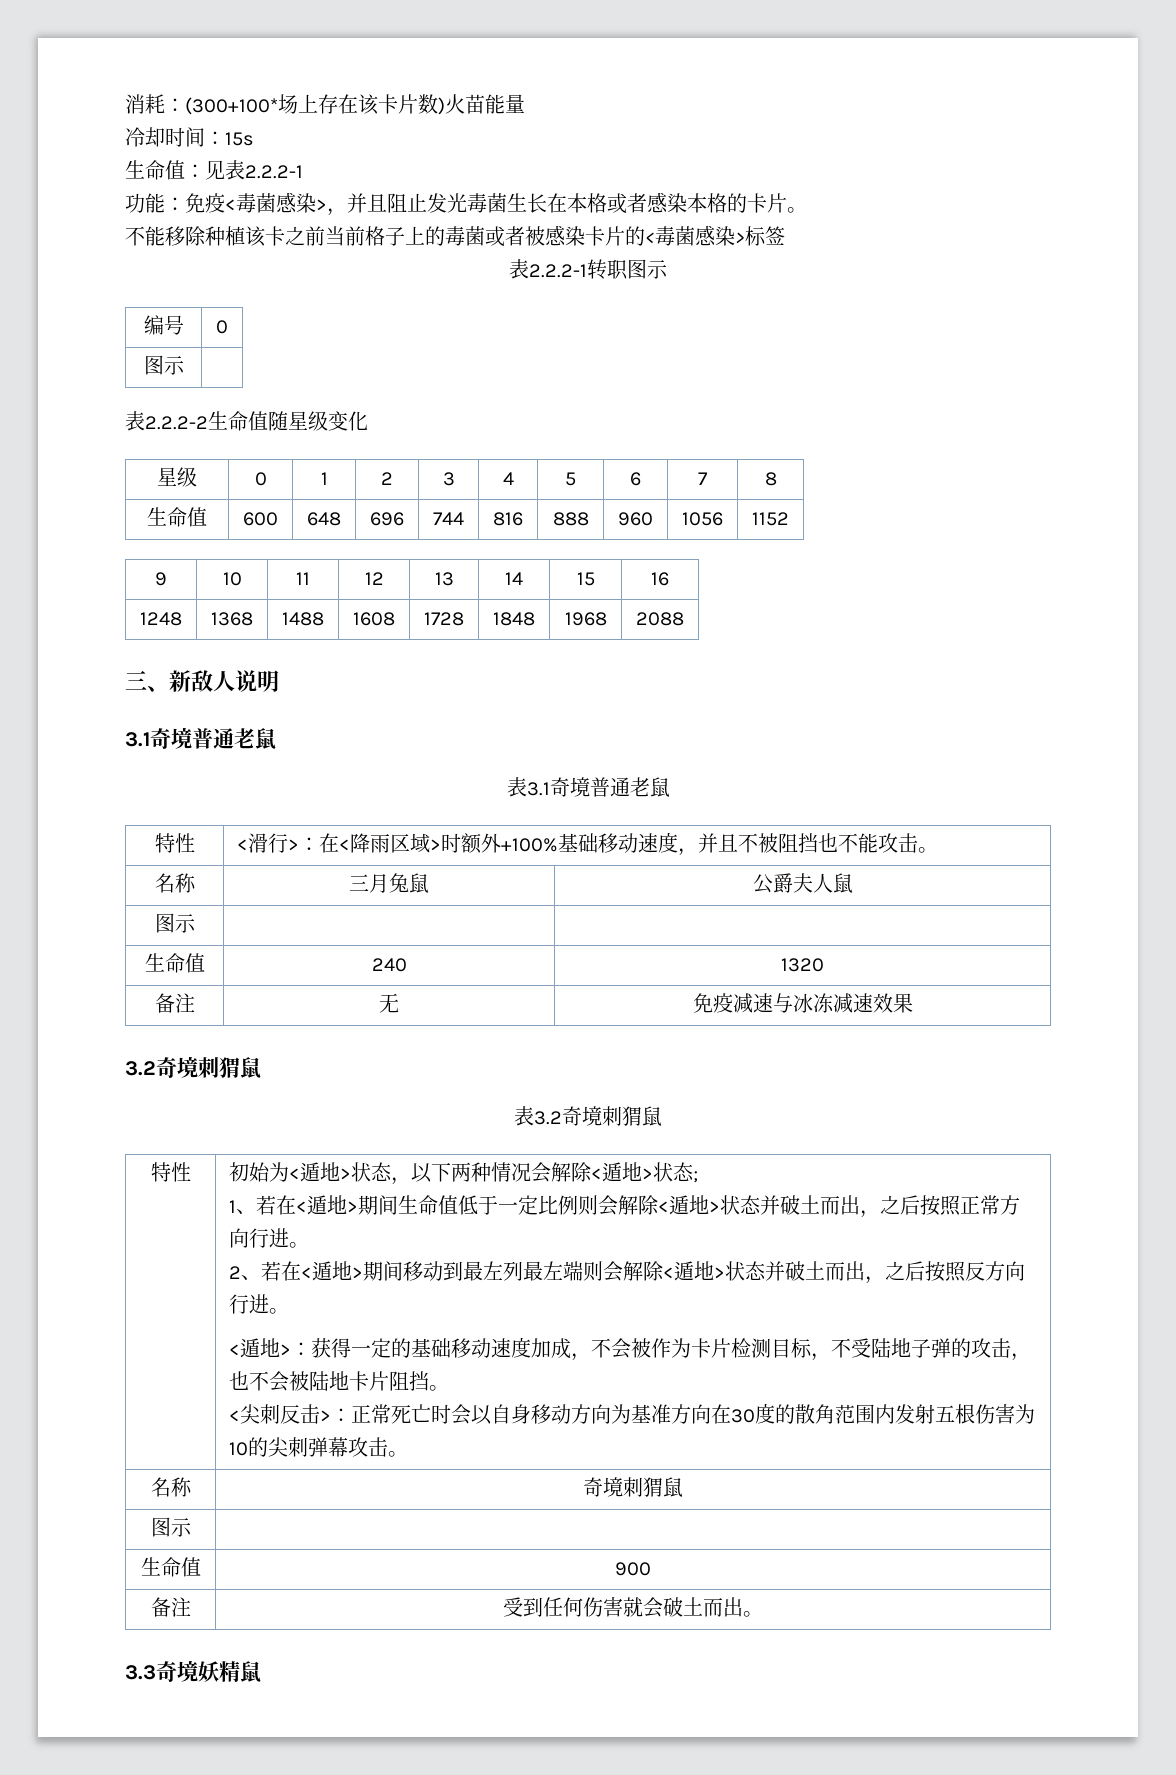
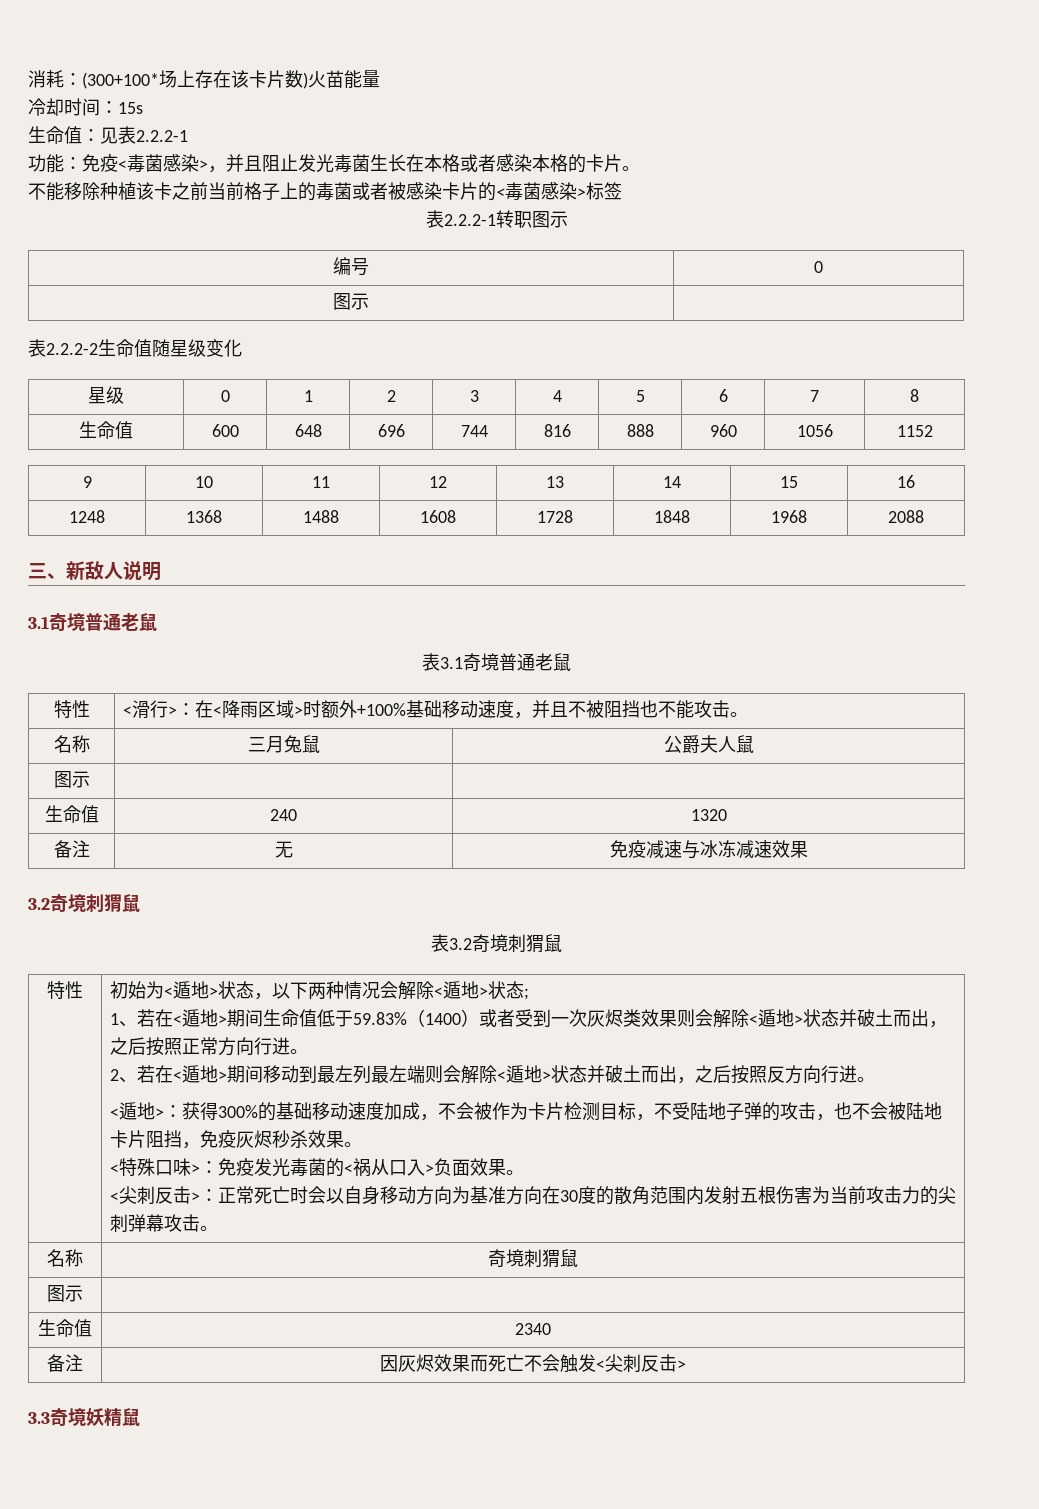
- 1、若在<遁地>期间生命值低于一定比例则会解除<遁地>状态并破土而出，之后按照正常方向行进。
+ 1、若在<遁地>期间生命值低于59.83%（1400）或者受到一次灰烬类效果则会解除<遁地>状态并破土而出，之后按照正常方向行进。
- <遁地>：获得一定的基础移动速度加成，不会被作为卡片检测目标，不受陆地子弹的攻击，也不会被陆地卡片阻挡。
+ <遁地>：获得300%的基础移动速度加成，不会被作为卡片检测目标，不受陆地子弹的攻击，也不会被陆地卡片阻挡，免疫灰烬秒杀效果。
+ <特殊口味>：免疫发光毒菌的<祸从口入>负面效果。
- <尖刺反击>：正常死亡时会以自身移动方向为基准方向在30度的散角范围内发射五根伤害为10的尖刺弹幕攻击。
+ <尖刺反击>：正常死亡时会以自身移动方向为基准方向在30度的散角范围内发射五根伤害为当前攻击力的尖刺弹幕攻击。
- 生命值 | 900
- 备注 | 受到任何伤害就会破土而出。
+ 生命值 | 2340
+ 备注 | 因灰烬效果而死亡不会触发<尖刺反击>

